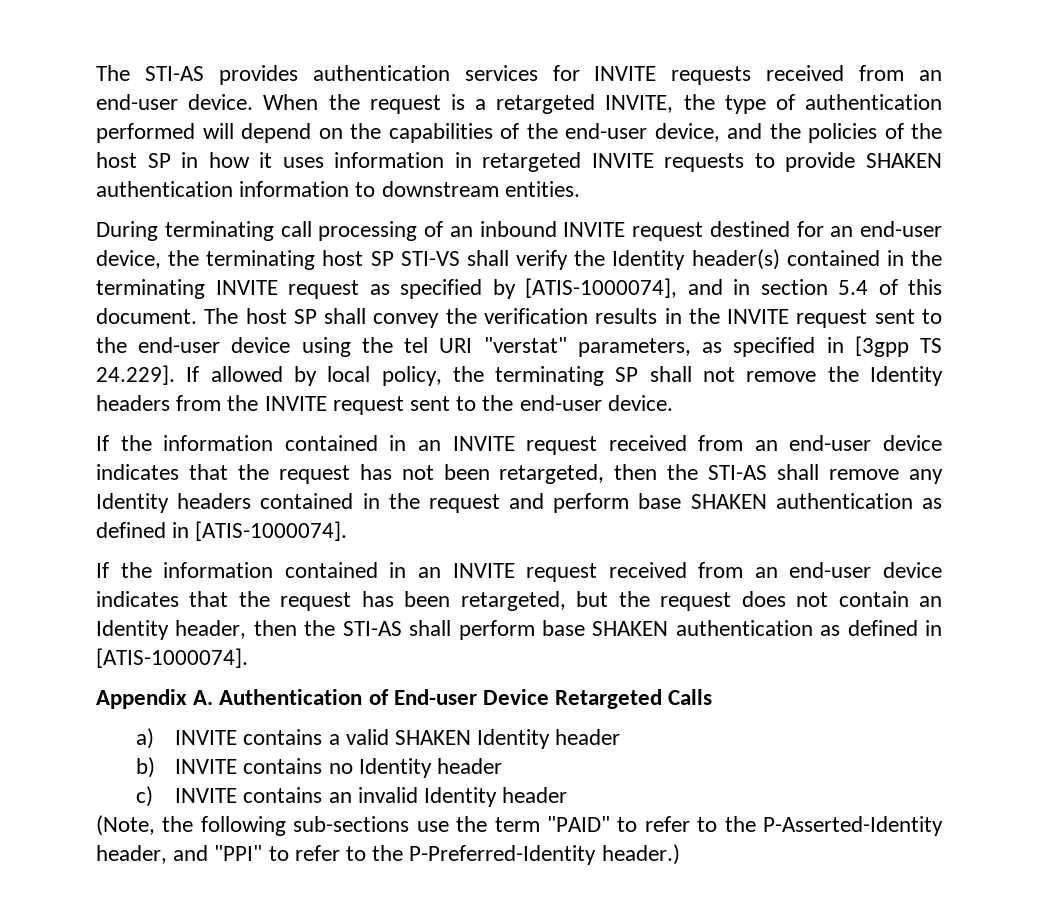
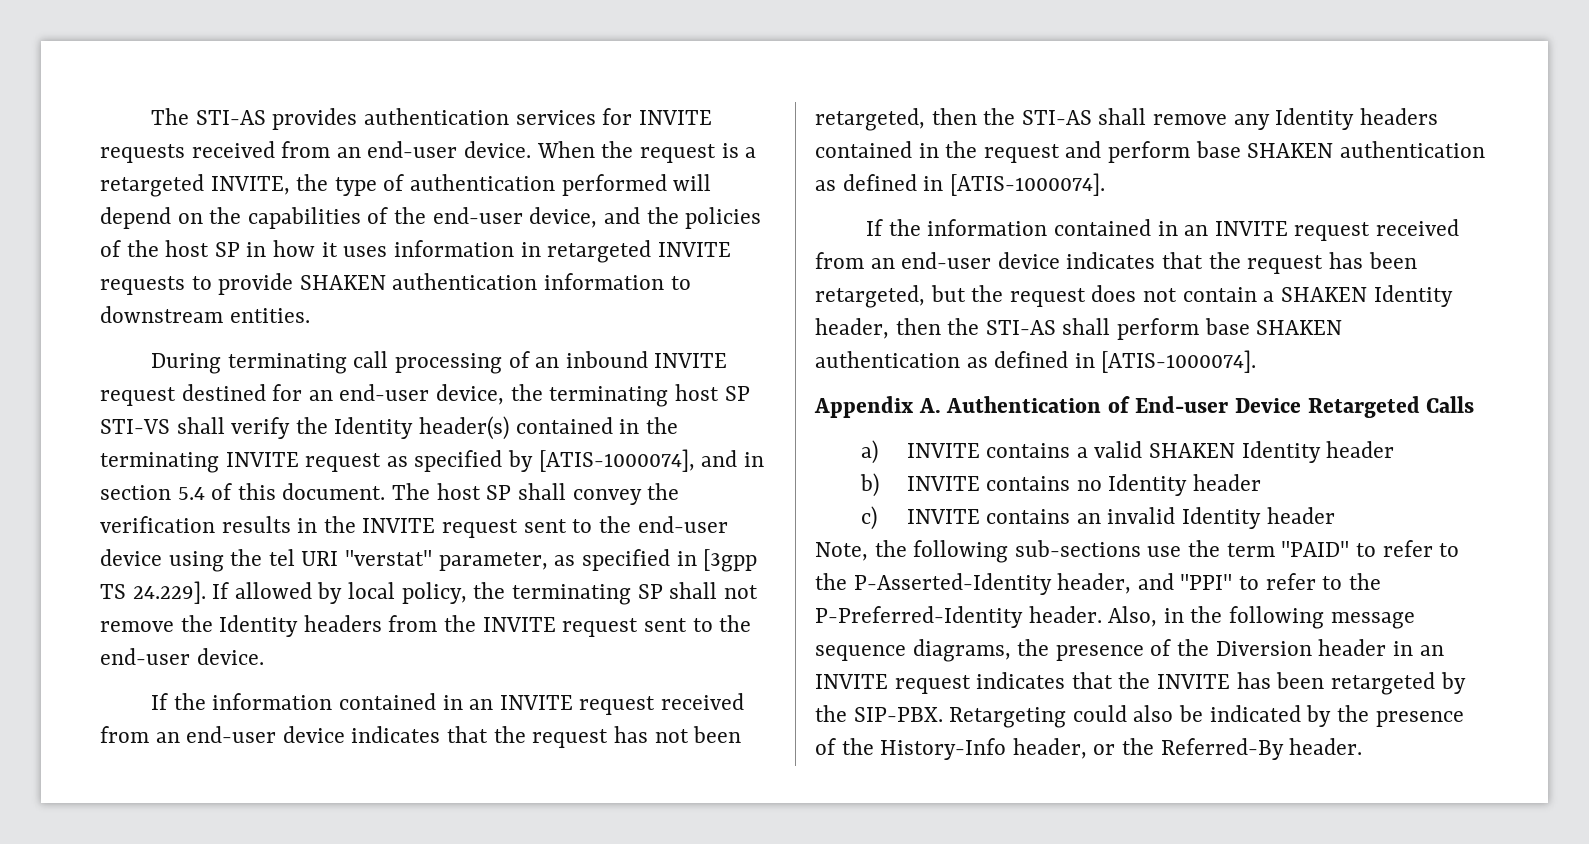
- The host SP shall convey the verification results in the INVITE request sent to the end-user device using the tel URI "verstat" parameters, as specified in [3gpp TS 24.229]. If allowed by local policy, the terminating SP shall not remove the Identity headers from the INVITE request sent to the end-user device.
+ The host SP shall convey the verification results in the INVITE request sent to the end-user device using the tel URI "verstat" parameter, as specified in [3gpp TS 24.229]. If allowed by local policy, the terminating SP shall not remove the Identity headers from the INVITE request sent to the end-user device.
- If the information contained in an INVITE request received from an end-user device indicates that the request has been retargeted, but the request does not contain an Identity header, then the STI-AS shall perform base SHAKEN authentication as defined in [ATIS-1000074].
+ If the information contained in an INVITE request received from an end-user device indicates that the request has been retargeted, but the request does not contain a SHAKEN Identity header, then the STI-AS shall perform base SHAKEN authentication as defined in [ATIS-1000074].
- (Note, the following sub-sections use the term "PAID" to refer to the P-Asserted-Identity header, and "PPI" to refer to the P-Preferred-Identity header.)
+ Note, the following sub-sections use the term "PAID" to refer to the P-Asserted-Identity header, and "PPI" to refer to the P-Preferred-Identity header. Also, in the following message sequence diagrams, the presence of the Diversion header in an INVITE request indicates that the INVITE has been retargeted by the SIP-PBX. Retargeting could also be indicated by the presence of the History-Info header, or the Referred-By header.

